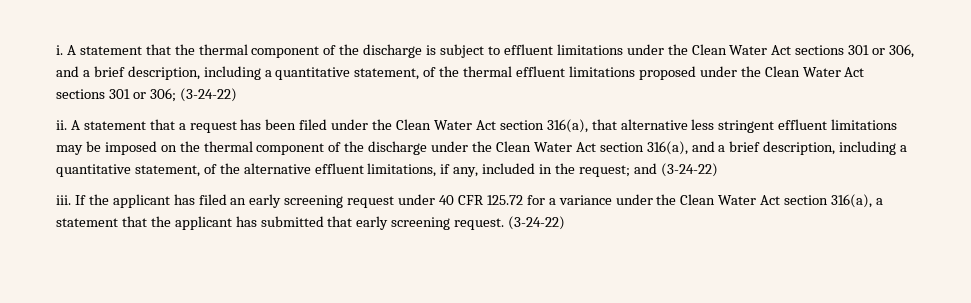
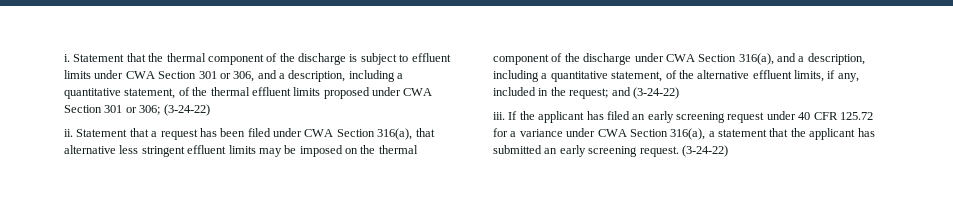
- A statement that the thermal component of the discharge is subject to effluent limitations under the Clean Water Act sections 301 or 306, and a brief description, including a quantitative statement, of the thermal effluent limitations proposed under the Clean Water Act sections 301 or 306; (3-24-22)
+ Statement that the thermal component of the discharge is subject to effluent limits under CWA Section 301 or 306, and a description, including a quantitative statement, of the thermal effluent limits proposed under CWA Section 301 or 306; (3-24-22)
- A statement that a request has been filed under the Clean Water Act section 316(a), that alternative less stringent effluent limitations may be imposed on the thermal component of the discharge under the Clean Water Act section 316(a), and a brief description, including a quantitative statement, of the alternative effluent limitations, if any, included in the request; and (3-24-22)
+ Statement that a request has been filed under CWA Section 316(a), that alternative less stringent effluent limits may be imposed on the thermal component of the discharge under CWA Section 316(a), and a description, including a quantitative statement, of the alternative effluent limits, if any, included in the request; and (3-24-22)
- If the applicant has filed an early screening request under 40 CFR 125.72 for a variance under the Clean Water Act section 316(a), a statement that the applicant has submitted that early screening request.
+ If the applicant has filed an early screening request under 40 CFR 125.72 for a variance under CWA Section 316(a), a statement that the applicant has submitted an early screening request.

